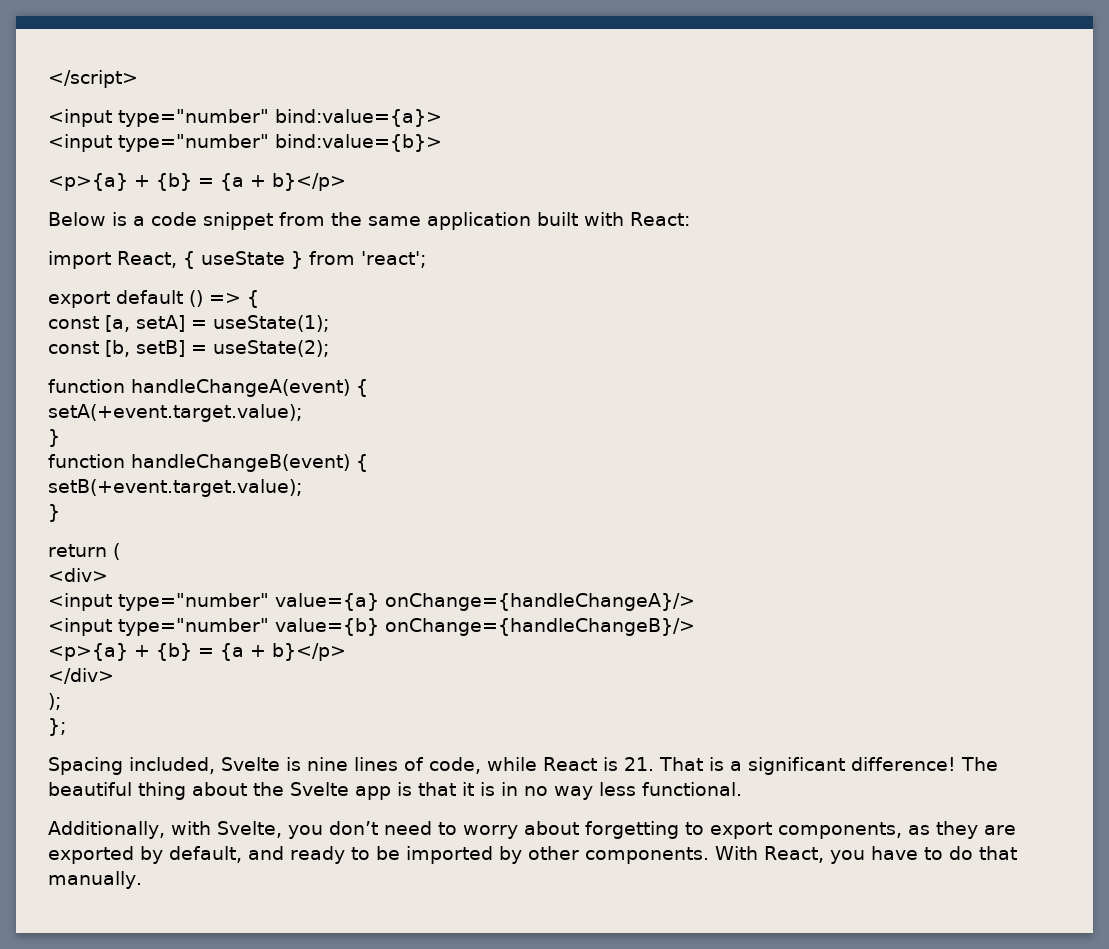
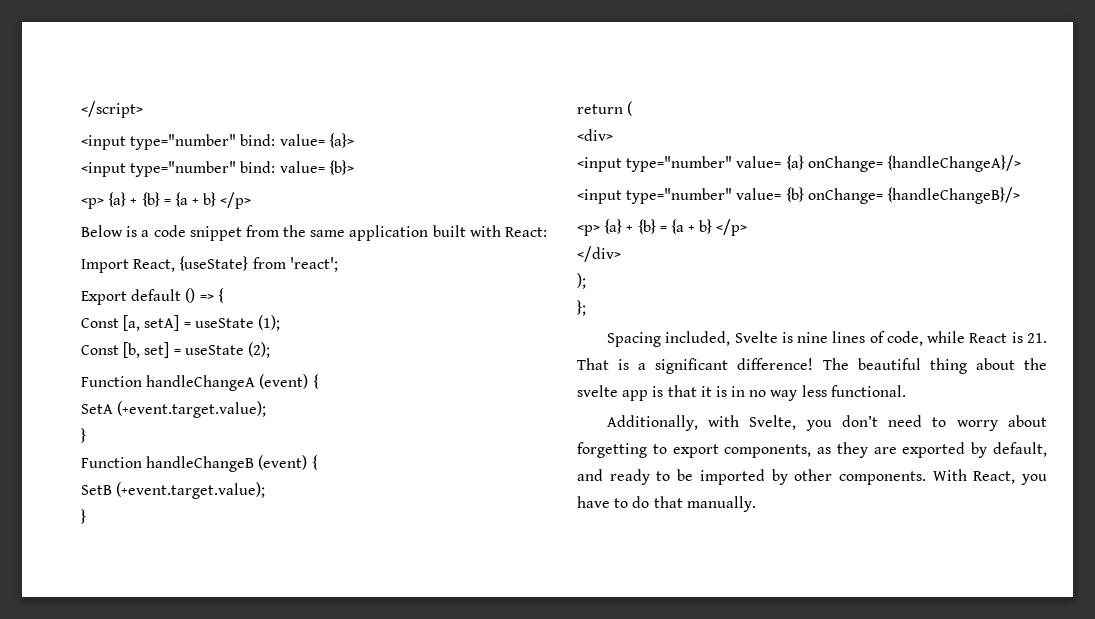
- <input type="number" bind:value={a}>
- <input type="number" bind:value={b}>
- <p>{a} + {b} = {a + b}</p>
+ <input type="number" bind: value= {a}>
+ <input type="number" bind: value= {b}>
+ <p> {a} + {b} = {a + b} </p>
- import React, { useState } from 'react';
+ Import React, {useState} from 'react';
- export default () => {
+ Export default () => {
- const [a, setA] = useState(1);
- const [b, setB] = useState(2);
- function handleChangeA(event) {
- setA(+event.target.value);
+ Const [a, setA] = useState (1);
+ Const [b, set] = useState (2);
+ Function handleChangeA (event) {
+ SetA (+event.target.value);
  }
- function handleChangeB(event) {
- setB(+event.target.value);
+ Function handleChangeB (event) {
+ SetB (+event.target.value);
- <input type="number" value={a} onChange={handleChangeA}/>
- <input type="number" value={b} onChange={handleChangeB}/>
- <p>{a} + {b} = {a + b}</p>
+ <input type="number" value= {a} onChange= {handleChangeA}/>
+ <input type="number" value= {b} onChange= {handleChangeB}/>
+ <p> {a} + {b} = {a + b} </p>
- The beautiful thing about the Svelte app is that it is in no way less functional.
+ The beautiful thing about the svelte app is that it is in no way less functional.

